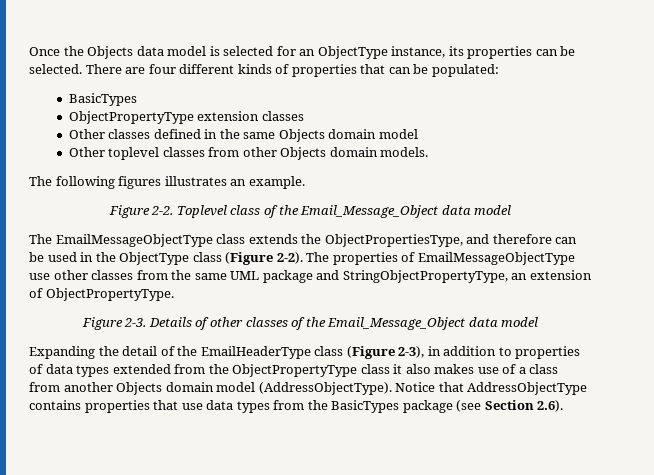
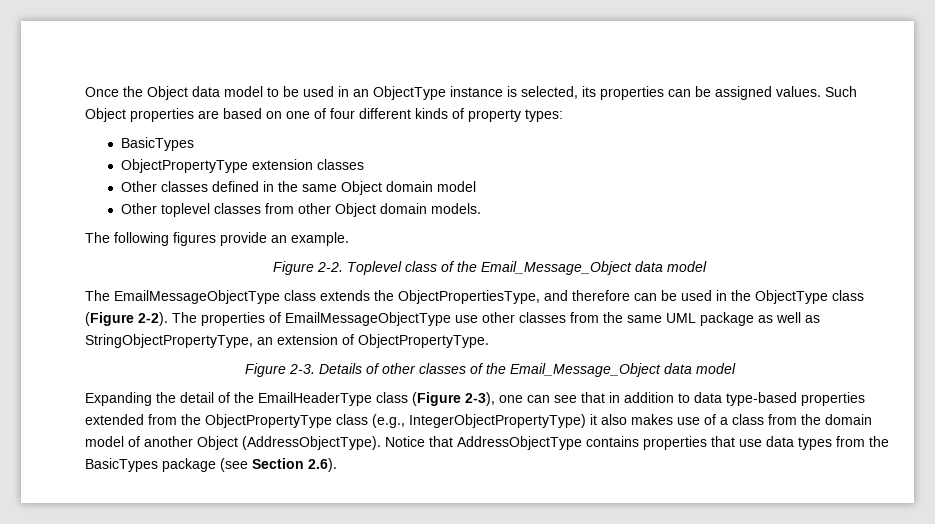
- Once the Objects data model is selected for an ObjectType instance, its properties can be selected. There are four different kinds of properties that can be populated:
+ Once the Object data model to be used in an ObjectType instance is selected, its properties can be assigned values. Such Object properties are based on one of four different kinds of property types:
- Other classes defined in the same Objects domain model
+ Other classes defined in the same Object domain model
- Other toplevel classes from other Objects domain models.
+ Other toplevel classes from other Object domain models.
- The following figures illustrates an example.
+ The following figures provide an example.
- The properties of EmailMessageObjectType use other classes from the same UML package and StringObjectPropertyType, an extension of ObjectPropertyType.
+ The properties of EmailMessageObjectType use other classes from the same UML package as well as StringObjectPropertyType, an extension of ObjectPropertyType.
- Expanding the detail of the EmailHeaderType class (Figure 2-3), in addition to properties of data types extended from the ObjectPropertyType class it also makes use of a class from another Objects domain model (AddressObjectType).
+ Expanding the detail of the EmailHeaderType class (Figure 2-3), one can see that in addition to data type-based properties extended from the ObjectPropertyType class (e.g., IntegerObjectPropertyType) it also makes use of a class from the domain model of another Object (AddressObjectType).

